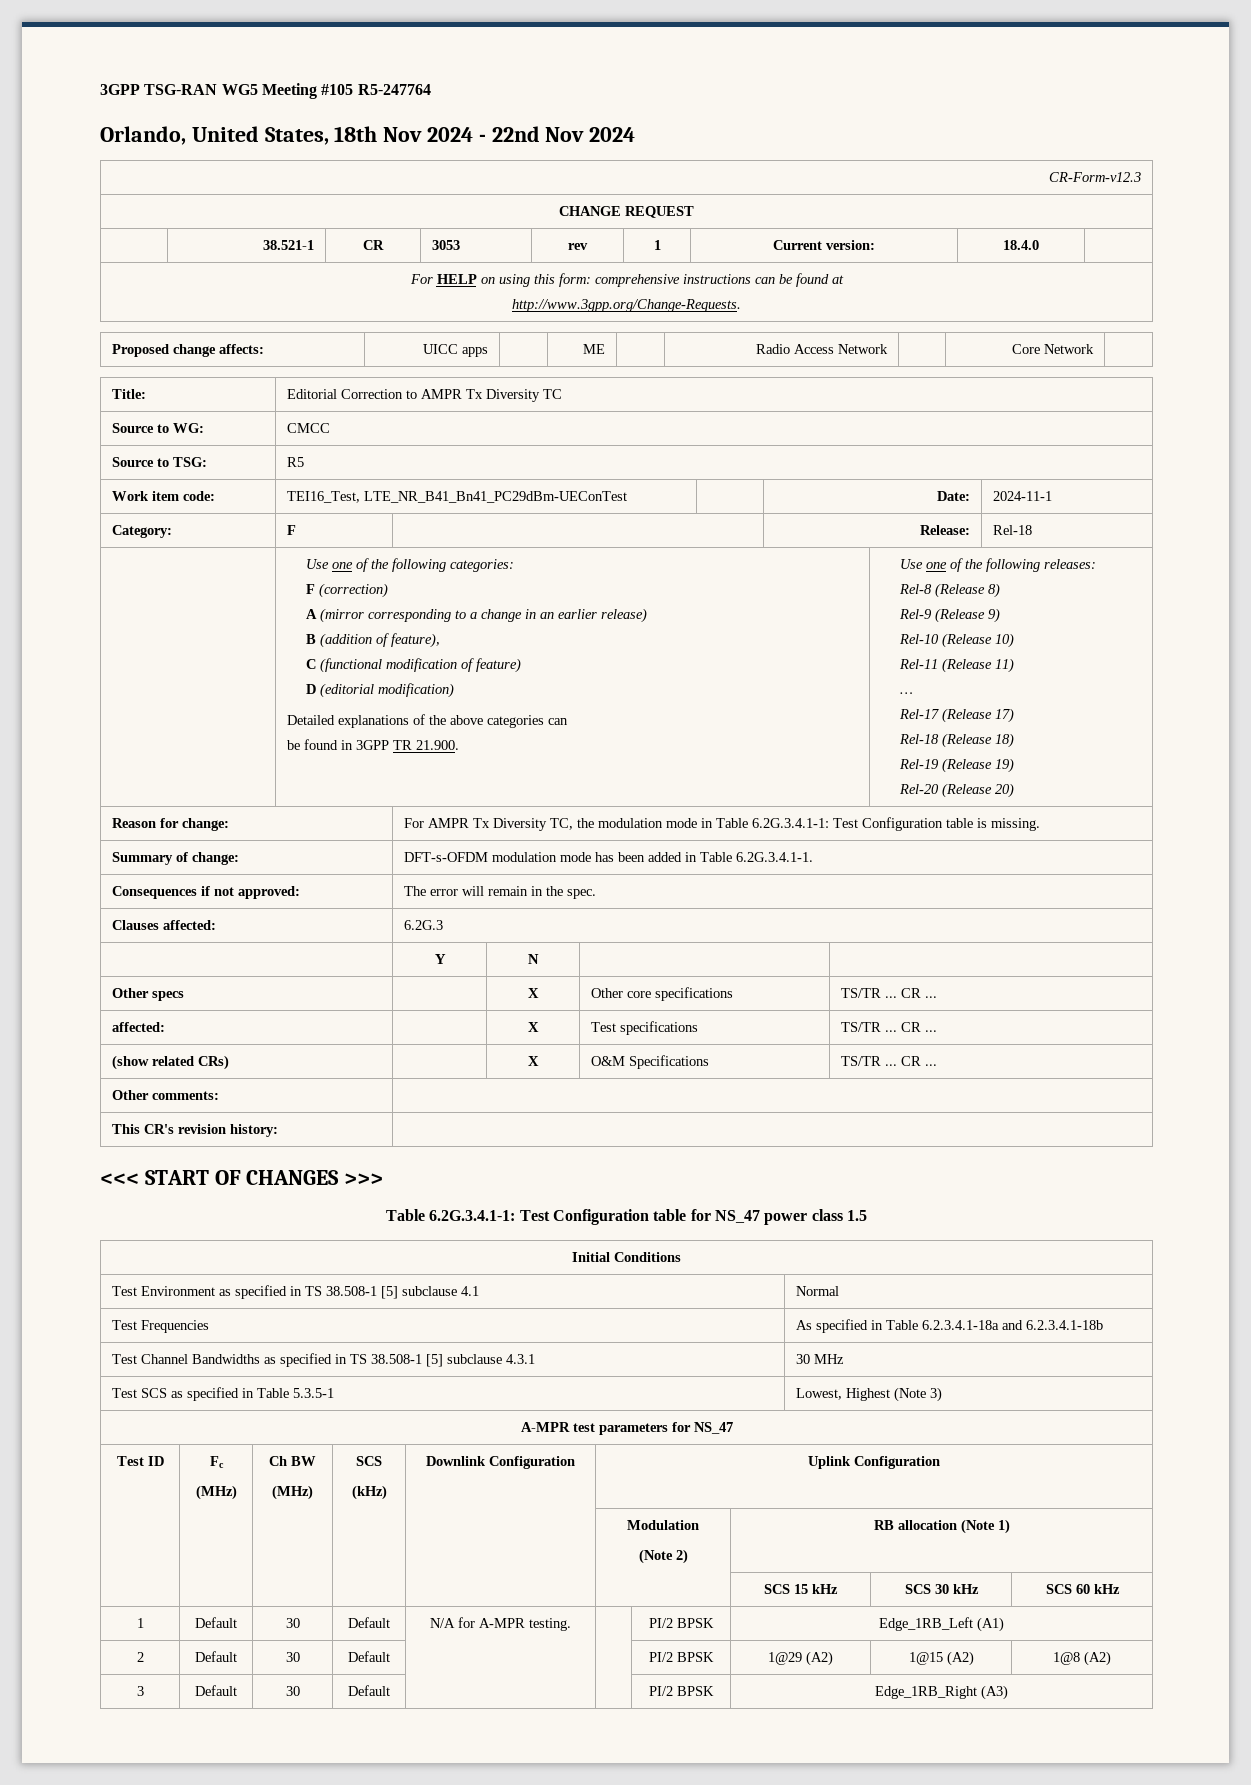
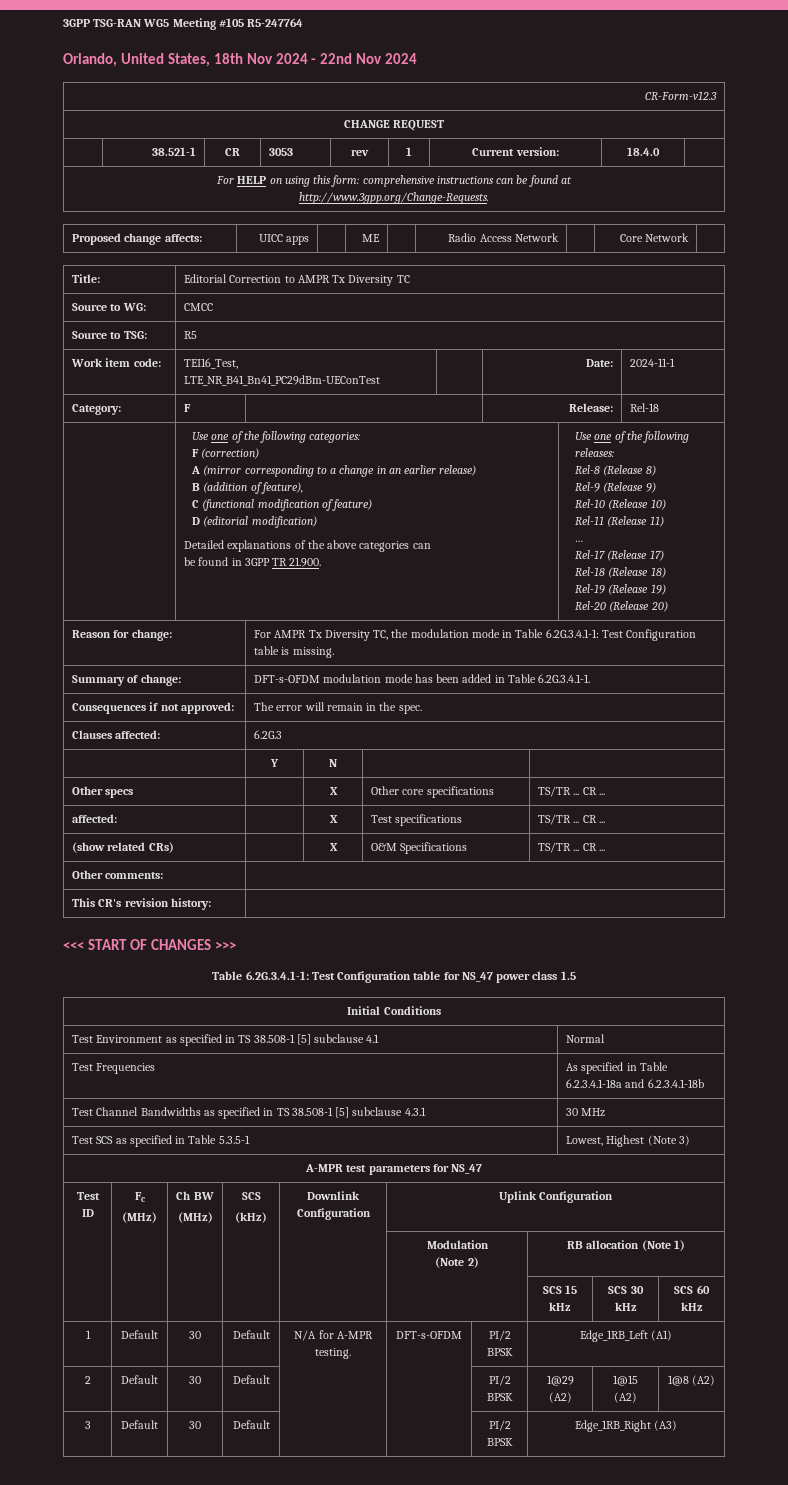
- 1 | Default | 30 | Default | N/A for A-MPR testing. | | PI/2 BPSK | Edge_1RB_Left (A1)
+ 1 | Default | 30 | Default | N/A for A-MPR testing. | DFT-s-OFDM | PI/2 BPSK | Edge_1RB_Left (A1)

